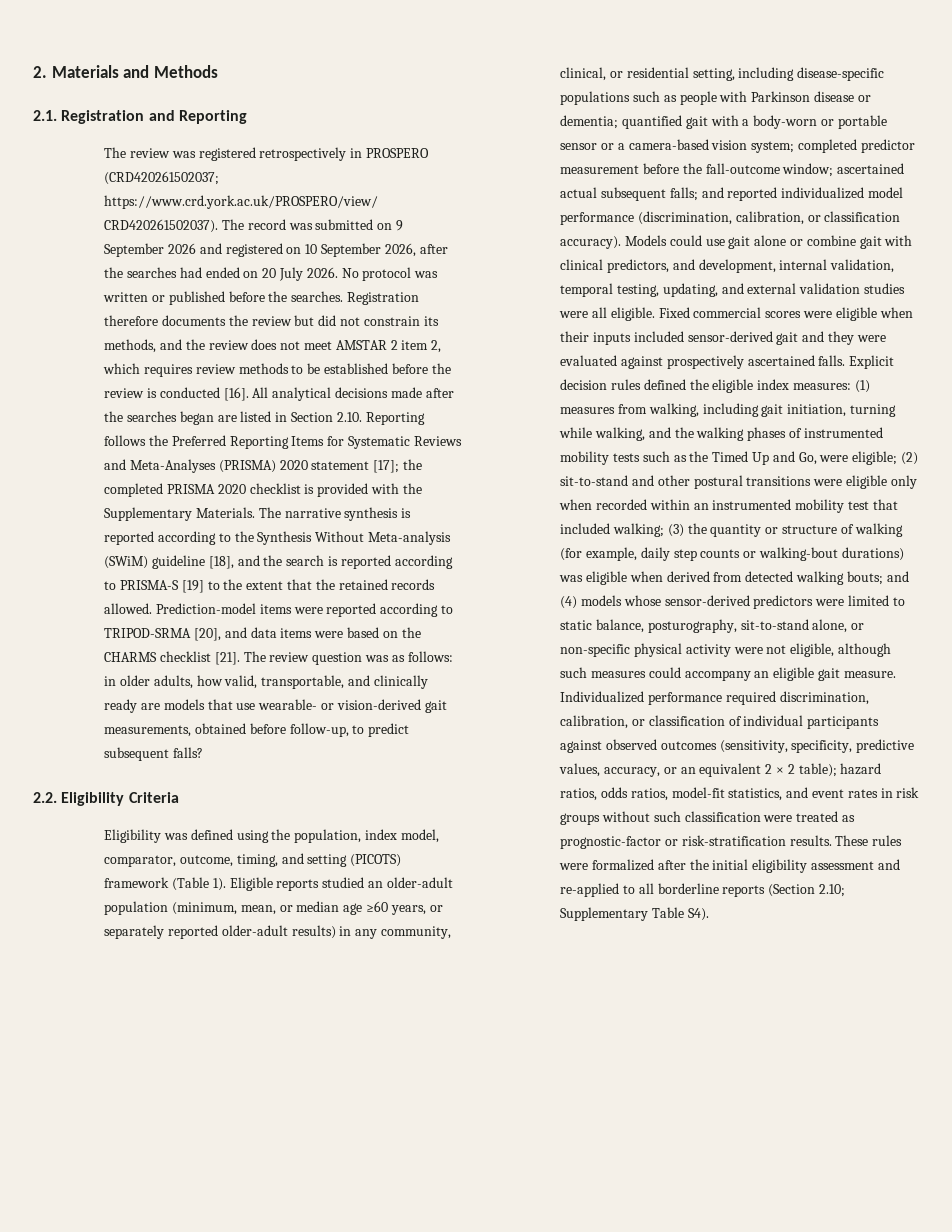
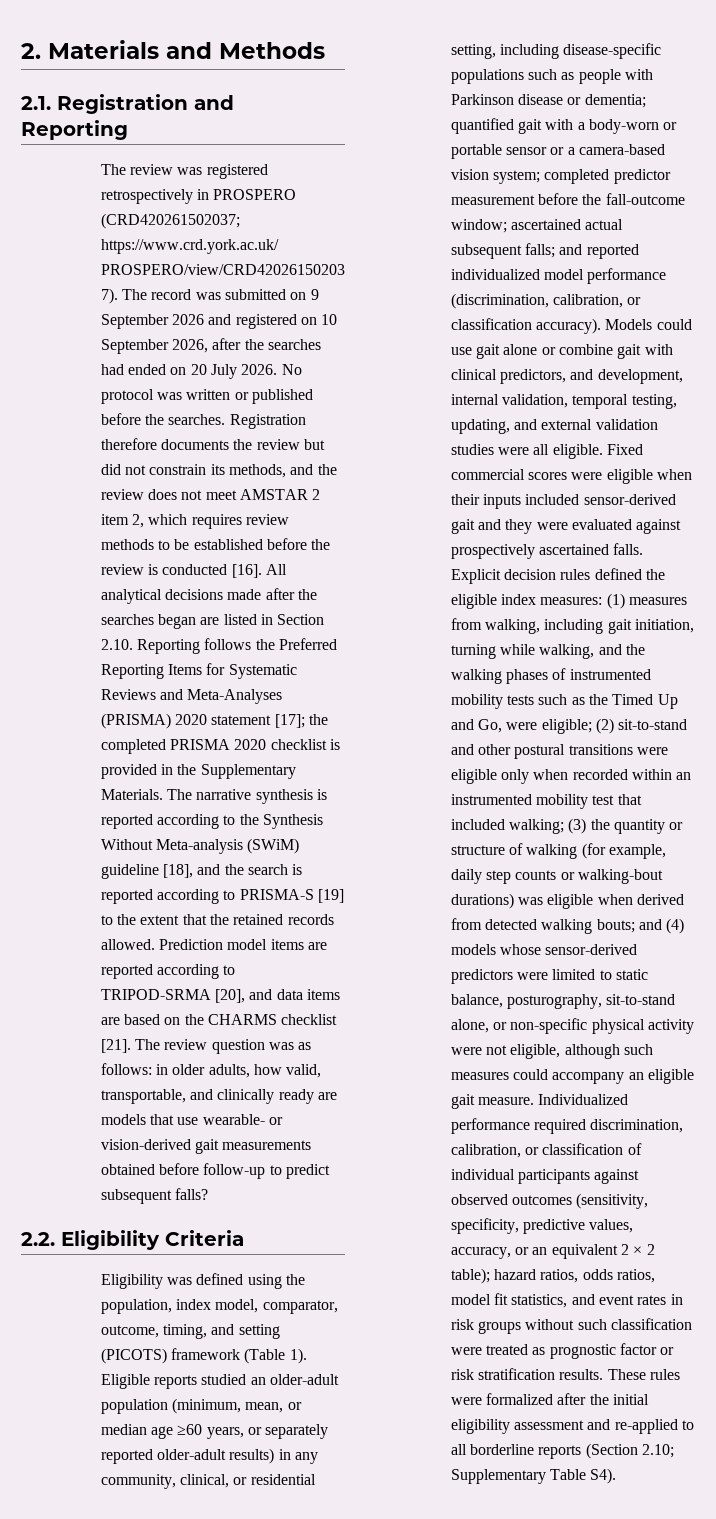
- All analytical decisions made after the searches began are listed in Section 2.10. Reporting follows the Preferred Reporting Items for Systematic Reviews and Meta-Analyses (PRISMA) 2020 statement [17]; the completed PRISMA 2020 checklist is provided with the Supplementary Materials.
+ All analytical decisions made after the searches began are listed in Section 2.10. Reporting follows the Preferred Reporting Items for Systematic Reviews and Meta-Analyses (PRISMA) 2020 statement [17]; the completed PRISMA 2020 checklist is provided in the Supplementary Materials.
- Prediction-model items were reported according to TRIPOD-SRMA [20], and data items were based on the CHARMS checklist [21].
+ Prediction model items are reported according to TRIPOD-SRMA [20], and data items are based on the CHARMS checklist [21].
- The review question was as follows: in older adults, how valid, transportable, and clinically ready are models that use wearable- or vision-derived gait measurements, obtained before follow-up, to predict subsequent falls?
+ The review question was as follows: in older adults, how valid, transportable, and clinically ready are models that use wearable- or vision-derived gait measurements obtained before follow-up to predict subsequent falls?
- Individualized performance required discrimination, calibration, or classification of individual participants against observed outcomes (sensitivity, specificity, predictive values, accuracy, or an equivalent 2 × 2 table); hazard ratios, odds ratios, model-fit statistics, and event rates in risk groups without such classification were treated as prognostic-factor or risk-stratification results.
+ Individualized performance required discrimination, calibration, or classification of individual participants against observed outcomes (sensitivity, specificity, predictive values, accuracy, or an equivalent 2 × 2 table); hazard ratios, odds ratios, model fit statistics, and event rates in risk groups without such classification were treated as prognostic factor or risk stratification results.

